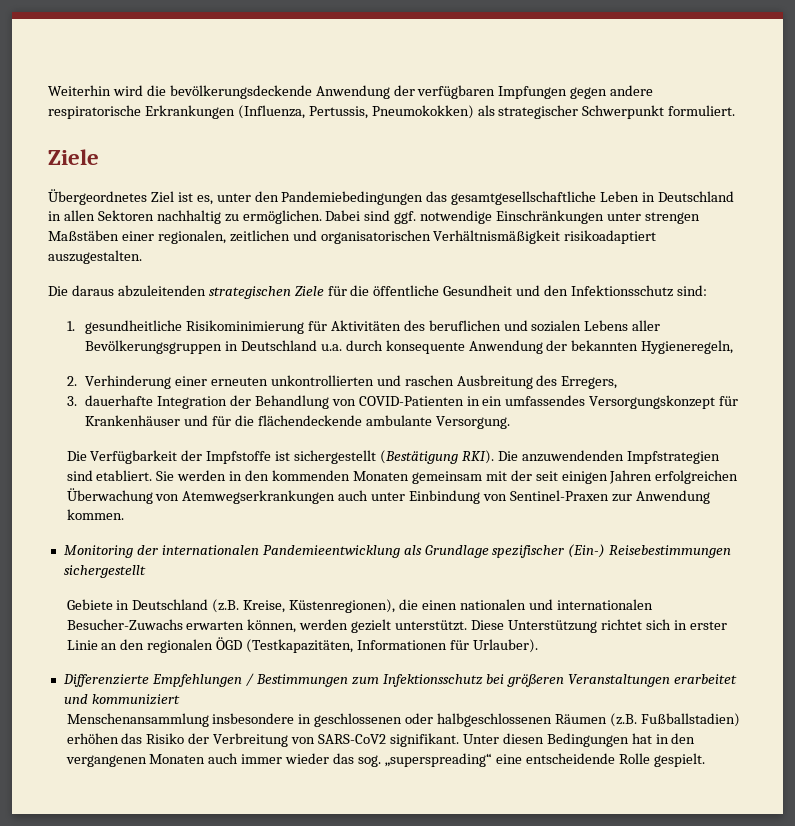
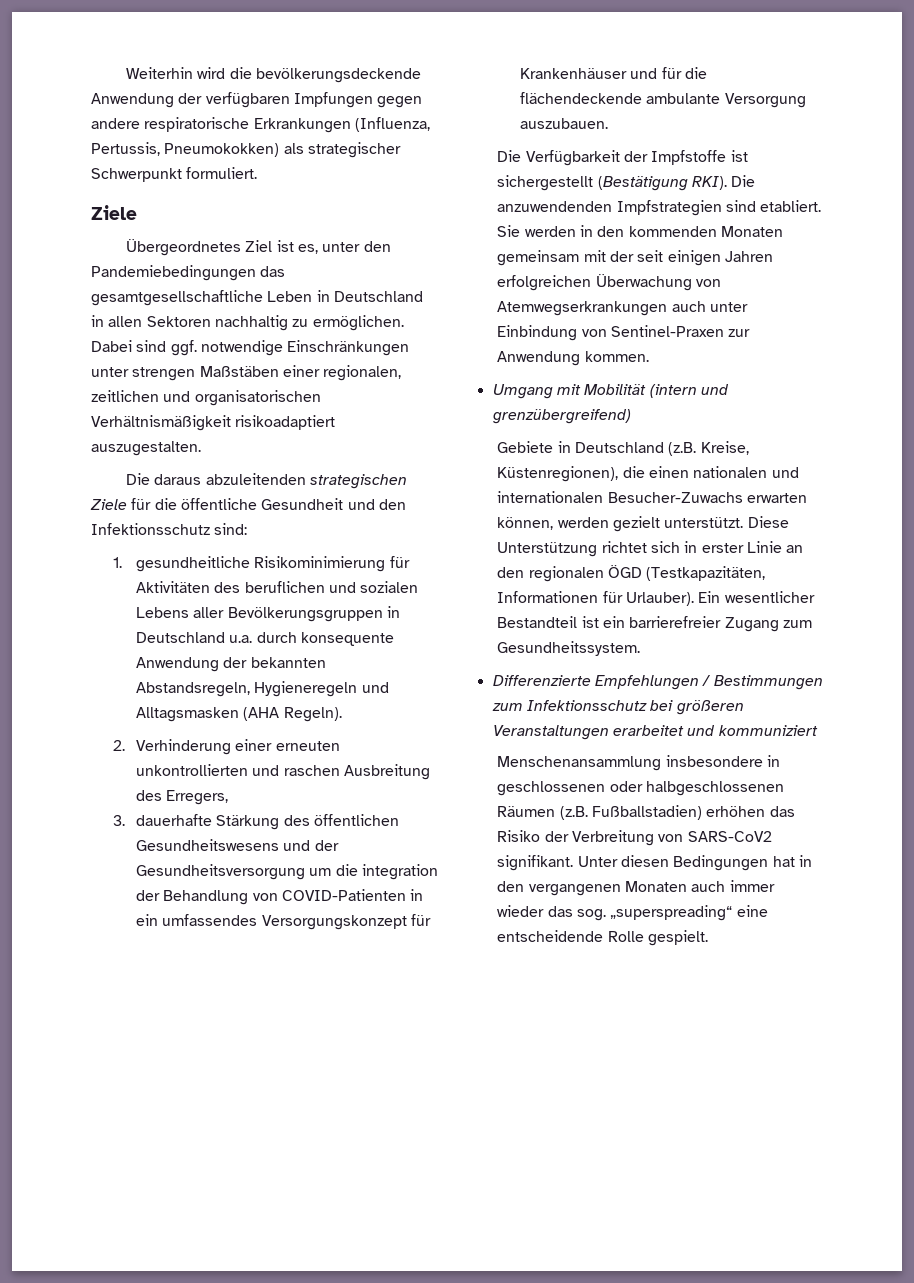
- 1. gesundheitliche Risikominimierung für Aktivitäten des beruflichen und sozialen Lebens aller Bevölkerungsgruppen in Deutschland u.a. durch konsequente Anwendung der bekannten Hygieneregeln,
+ 1. gesundheitliche Risikominimierung für Aktivitäten des beruflichen und sozialen Lebens aller Bevölkerungsgruppen in Deutschland u.a. durch konsequente Anwendung der bekannten Abstandsregeln, Hygieneregeln und Alltagsmasken (AHA Regeln).
- 3. dauerhafte Integration der Behandlung von COVID-Patienten in ein umfassendes Versorgungskonzept für Krankenhäuser und für die flächendeckende ambulante Versorgung.
+ 3. dauerhafte Stärkung des öffentlichen Gesundheitswesens und der Gesundheitsversorgung um die integration der Behandlung von COVID-Patienten in ein umfassendes Versorgungskonzept für Krankenhäuser und für die flächendeckende ambulante Versorgung auszubauen.
- Monitoring der internationalen Pandemieentwicklung als Grundlage spezifischer (Ein-) Reisebestimmungen sichergestellt
+ Umgang mit Mobilität (intern und grenzübergreifend)
+ Ein wesentlicher Bestandteil ist ein barrierefreier Zugang zum Gesundheitssystem.

